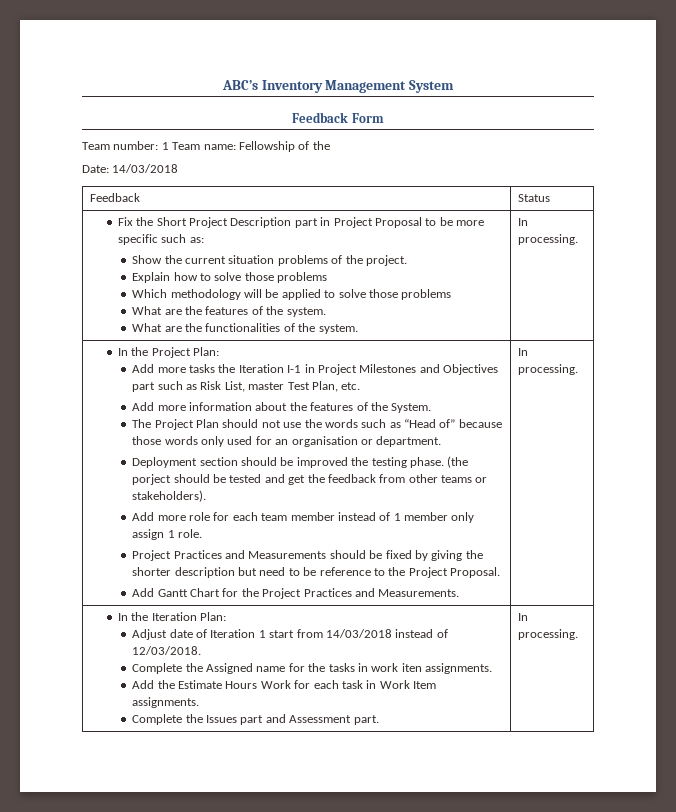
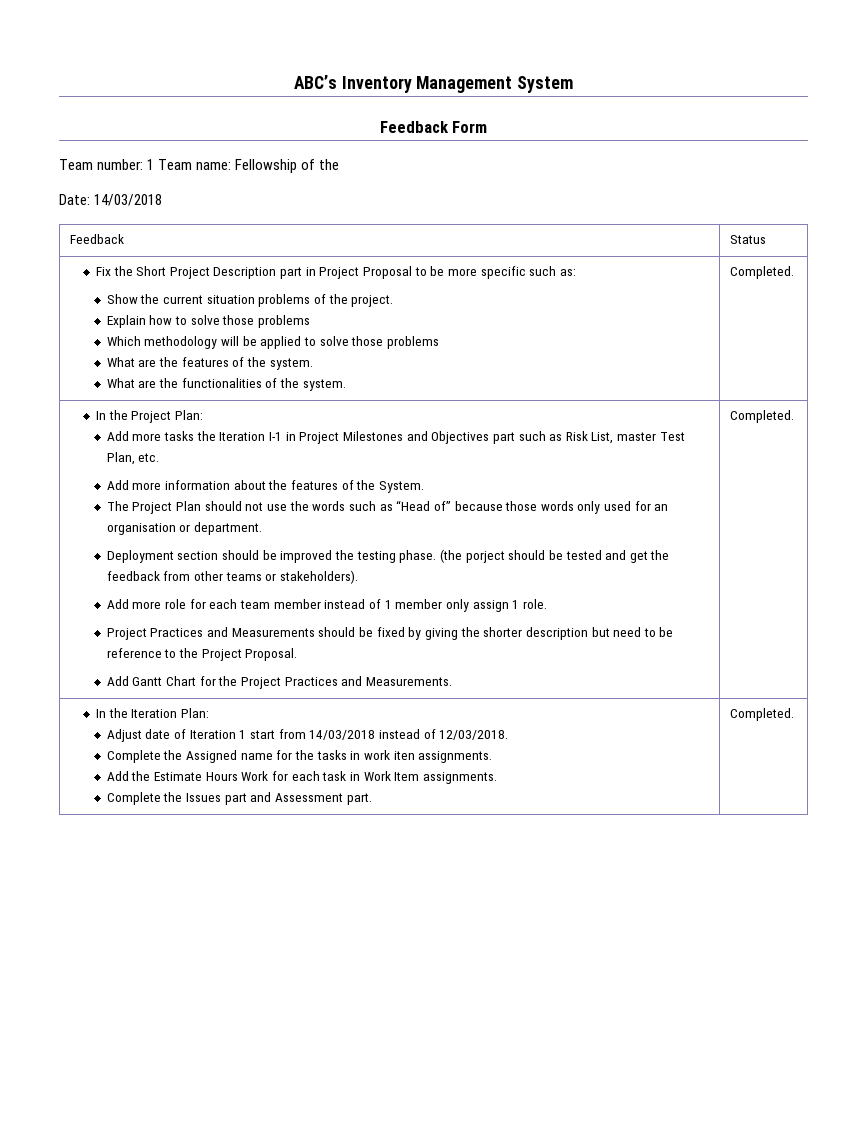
- What are the functionalities of the system. | In processing.
+ What are the functionalities of the system. | Completed.
- Add Gantt Chart for the Project Practices and Measurements. | In processing.
+ Add Gantt Chart for the Project Practices and Measurements. | Completed.
- Complete the Issues part and Assessment part. | In processing.
+ Complete the Issues part and Assessment part. | Completed.

